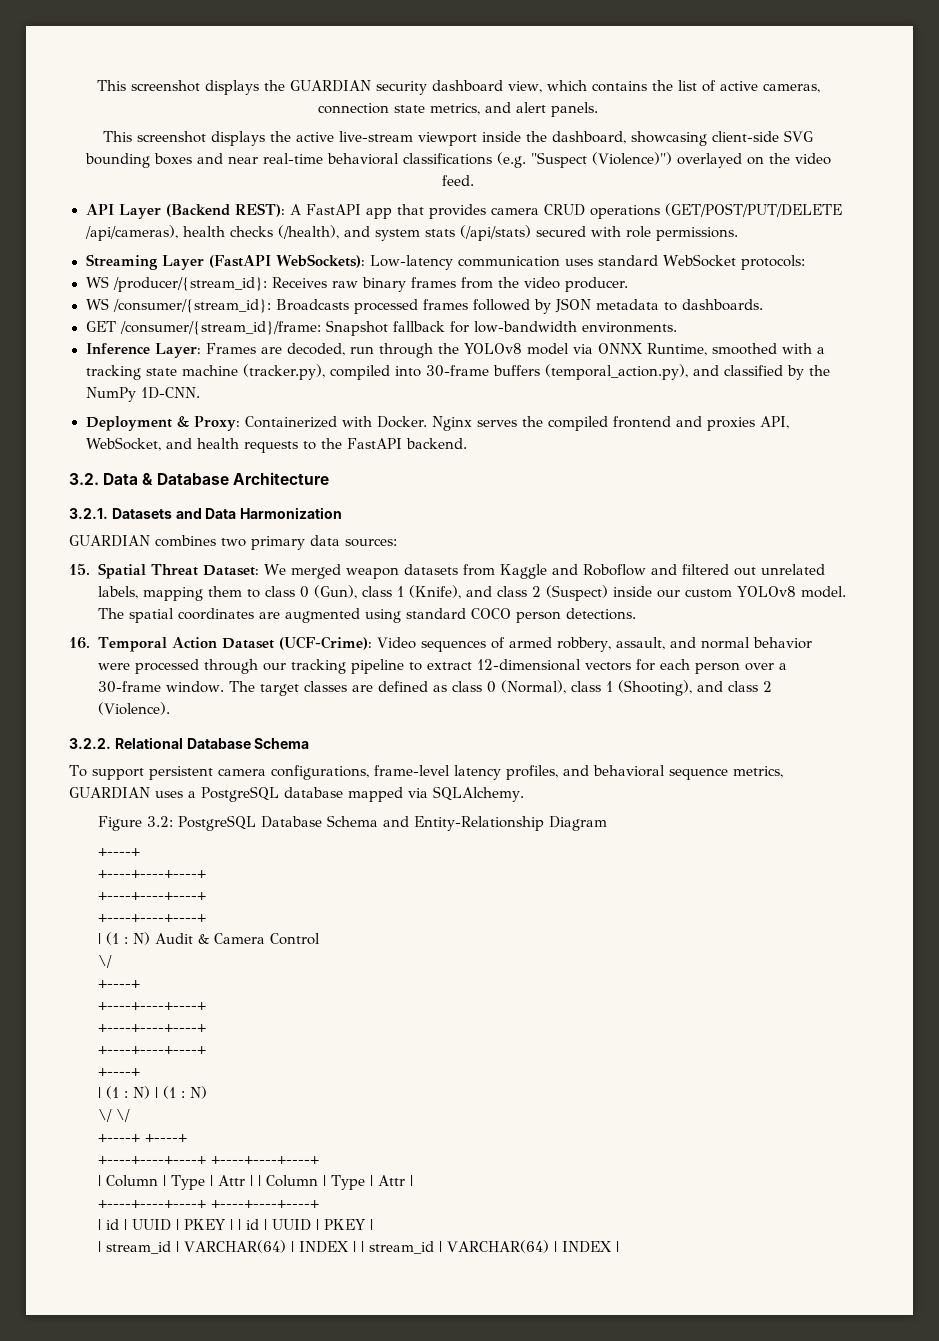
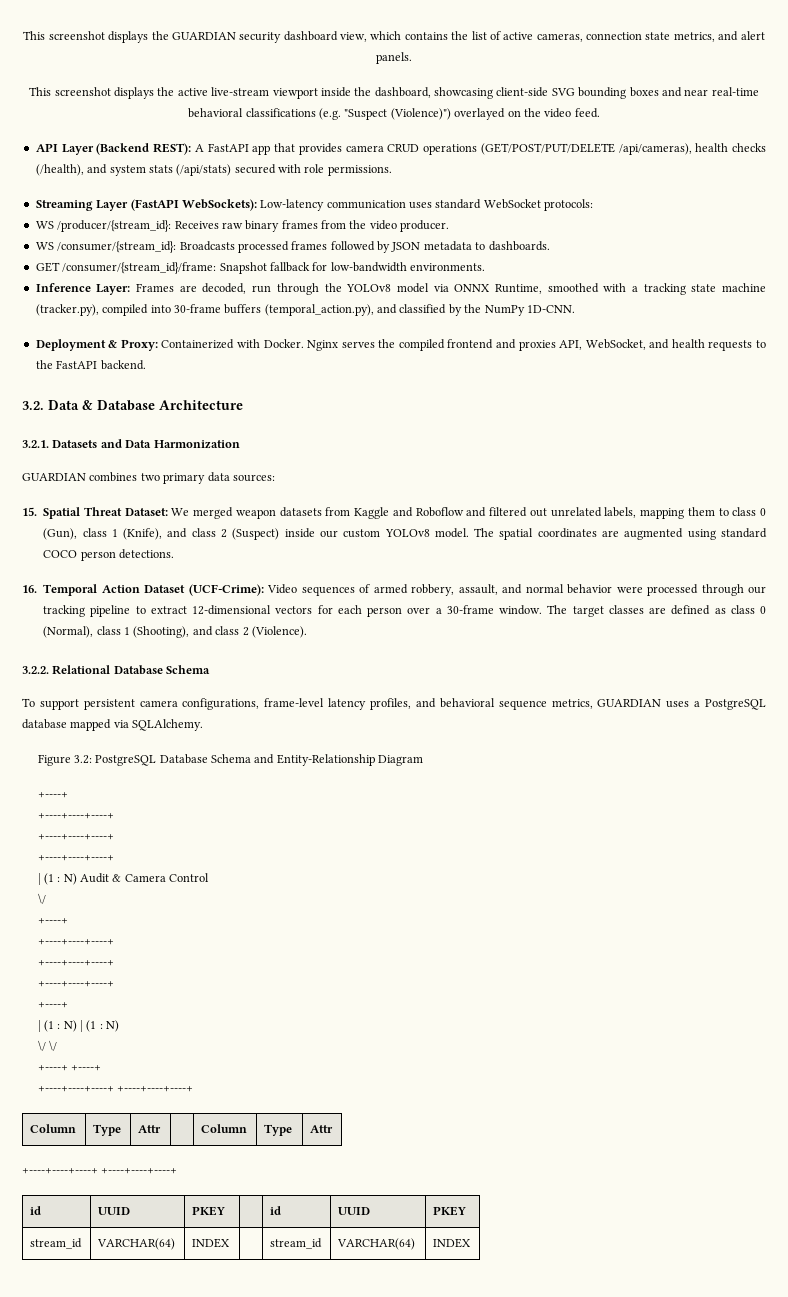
- | Column | Type | Attr | | Column | Type | Attr |
+ Column | Type | Attr | | Column | Type | Attr
  +----+----+----+ +----+----+----+
- | id | UUID | PKEY | | id | UUID | PKEY |
- | stream_id | VARCHAR(64) | INDEX | | stream_id | VARCHAR(64) | INDEX |
+ id | UUID | PKEY | | id | UUID | PKEY
+ stream_id | VARCHAR(64) | INDEX | | stream_id | VARCHAR(64) | INDEX

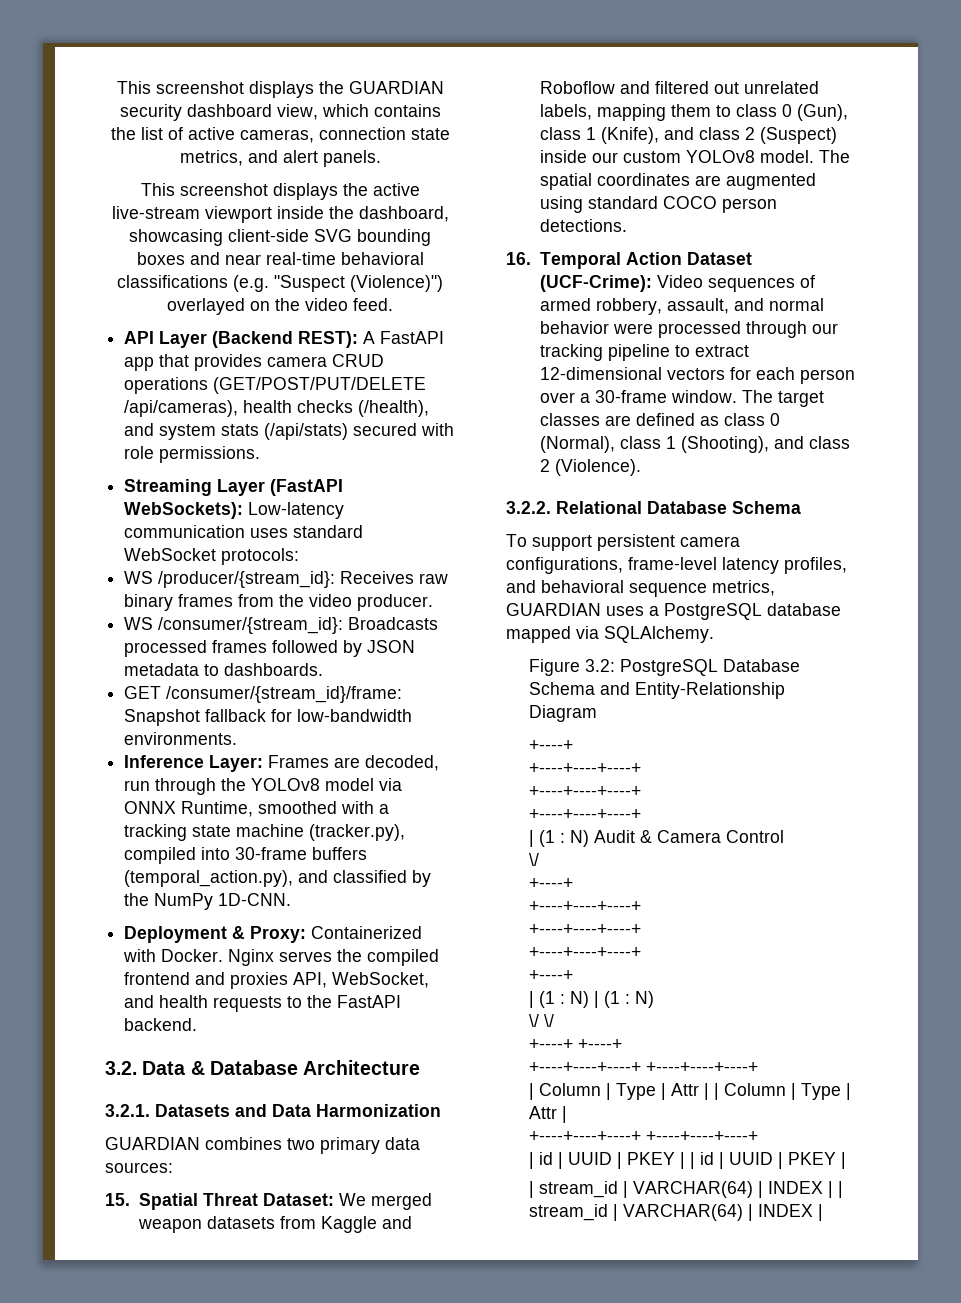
- Column | Type | Attr | | Column | Type | Attr
+ | Column | Type | Attr | | Column | Type | Attr |
  +----+----+----+ +----+----+----+
- id | UUID | PKEY | | id | UUID | PKEY
- stream_id | VARCHAR(64) | INDEX | | stream_id | VARCHAR(64) | INDEX
+ | id | UUID | PKEY | | id | UUID | PKEY |
+ | stream_id | VARCHAR(64) | INDEX | | stream_id | VARCHAR(64) | INDEX |

